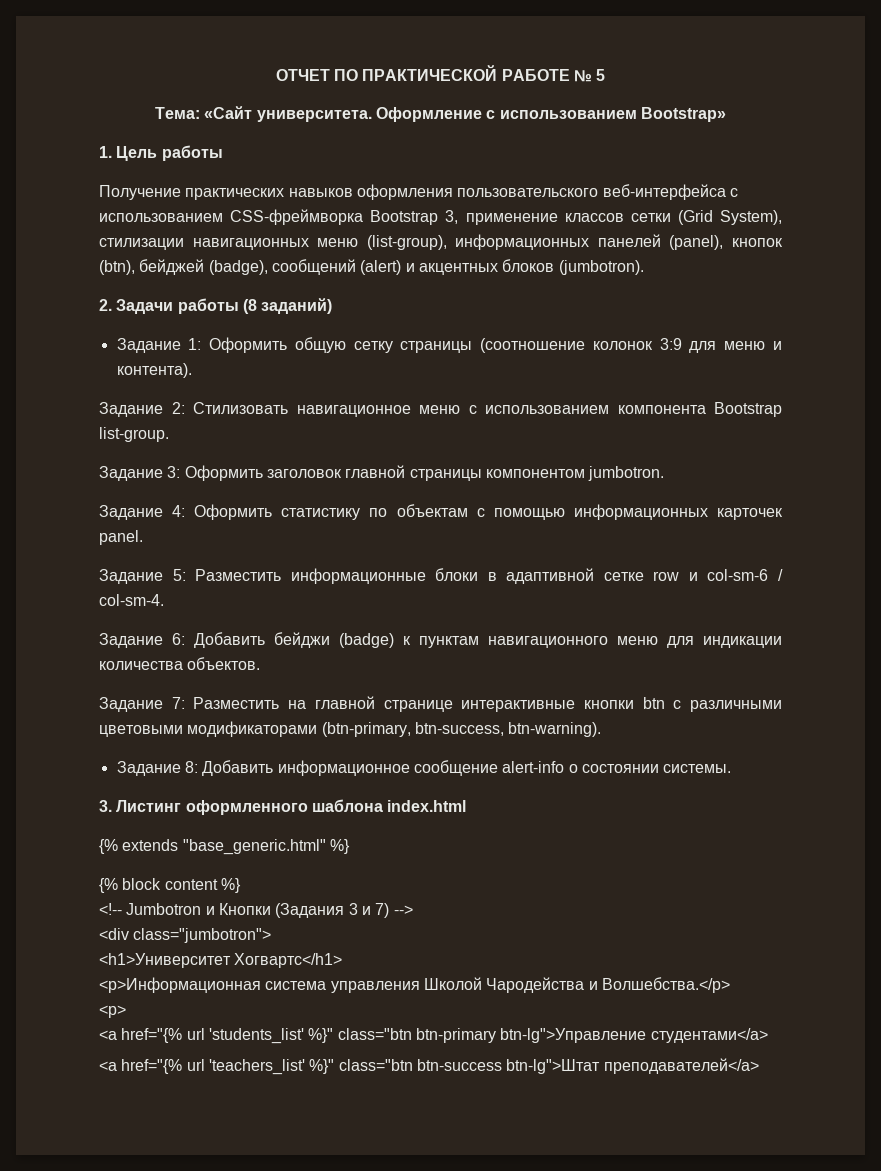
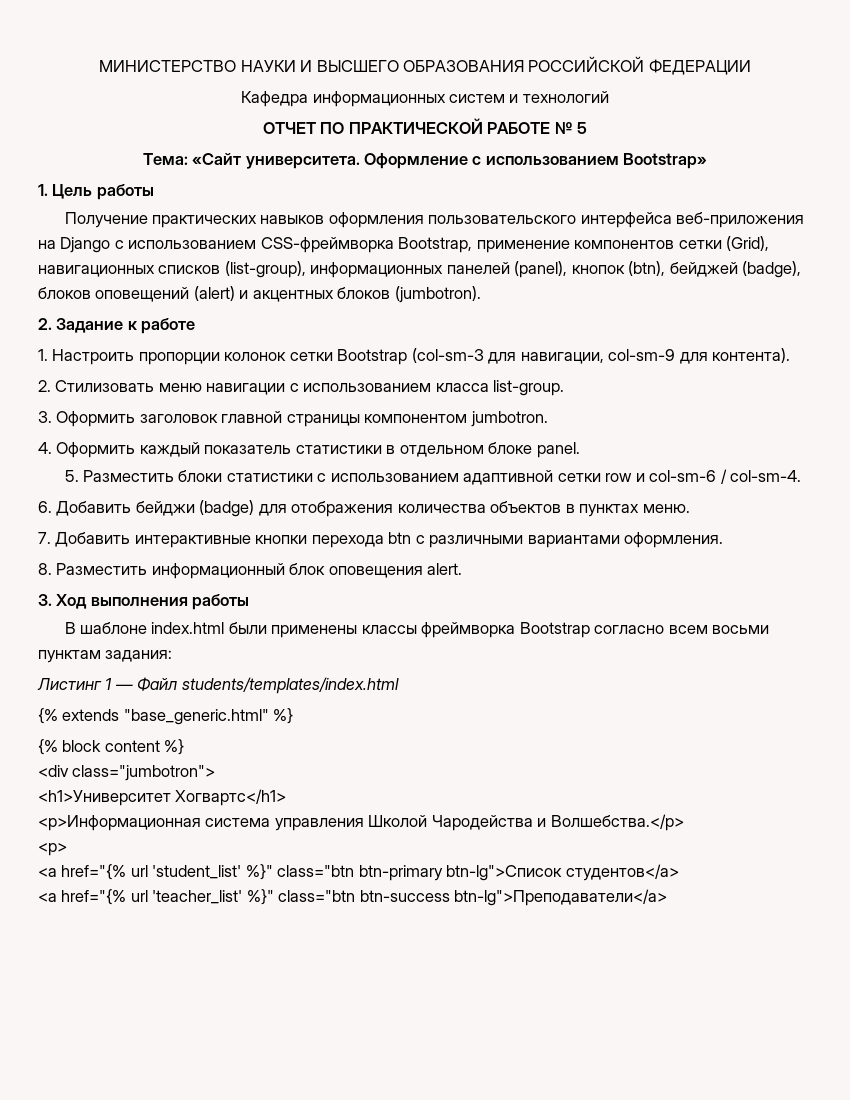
+ МИНИСТЕРСТВО НАУКИ И ВЫСШЕГО ОБРАЗОВАНИЯ РОССИЙСКОЙ ФЕДЕРАЦИИ
+ Кафедра информационных систем и технологий
- Получение практических навыков оформления пользовательского веб-интерфейса с использованием CSS-фреймворка Bootstrap 3, применение классов сетки (Grid System), стилизации навигационных меню (list-group), информационных панелей (panel), кнопок (btn), бейджей (badge), сообщений (alert) и акцентных блоков (jumbotron).
+ Получение практических навыков оформления пользовательского интерфейса веб-приложения на Django с использованием CSS-фреймворка Bootstrap, применение компонентов сетки (Grid), навигационных списков (list-group), информационных панелей (panel), кнопок (btn), бейджей (badge), блоков оповещений (alert) и акцентных блоков (jumbotron).
- 2. Задачи работы (8 заданий)
- Задание 1: Оформить общую сетку страницы (соотношение колонок 3:9 для меню и контента).
- Задание 2: Стилизовать навигационное меню с использованием компонента Bootstrap list-group.
+ 2. Задание к работе
+ 1. Настроить пропорции колонок сетки Bootstrap (col-sm-3 для навигации, col-sm-9 для контента).
+ 2. Стилизовать меню навигации с использованием класса list-group.
- Задание 3: Оформить заголовок главной страницы компонентом jumbotron.
+ 3. Оформить заголовок главной страницы компонентом jumbotron.
- Задание 4: Оформить статистику по объектам с помощью информационных карточек panel.
- Задание 5: Разместить информационные блоки в адаптивной сетке row и col-sm-6 / col-sm-4.
+ 4. Оформить каждый показатель статистики в отдельном блоке panel.
+ 5. Разместить блоки статистики с использованием адаптивной сетки row и col-sm-6 / col-sm-4.
- Задание 6: Добавить бейджи (badge) к пунктам навигационного меню для индикации количества объектов.
- Задание 7: Разместить на главной странице интерактивные кнопки btn с различными цветовыми модификаторами (btn-primary, btn-success, btn-warning).
- Задание 8: Добавить информационное сообщение alert-info о состоянии системы.
- 3. Листинг оформленного шаблона index.html
+ 6. Добавить бейджи (badge) для отображения количества объектов в пунктах меню.
+ 7. Добавить интерактивные кнопки перехода btn с различными вариантами оформления.
+ 8. Разместить информационный блок оповещения alert.
+ 3. Ход выполнения работы
+ В шаблоне index.html были применены классы фреймворка Bootstrap согласно всем восьми пунктам задания:
+ Листинг 1 — Файл students/templates/index.html
- <!-- Jumbotron и Кнопки (Задания 3 и 7) -->
- <a href="{% url 'students_list' %}" class="btn btn-primary btn-lg">Управление студентами</a>
- <a href="{% url 'teachers_list' %}" class="btn btn-success btn-lg">Штат преподавателей</a>
+ <a href="{% url 'student_list' %}" class="btn btn-primary btn-lg">Список студентов</a>
+ <a href="{% url 'teacher_list' %}" class="btn btn-success btn-lg">Преподаватели</a>

